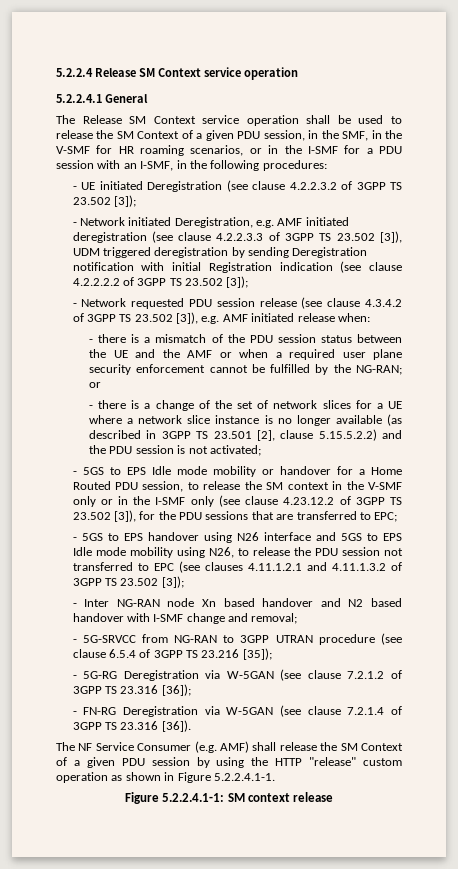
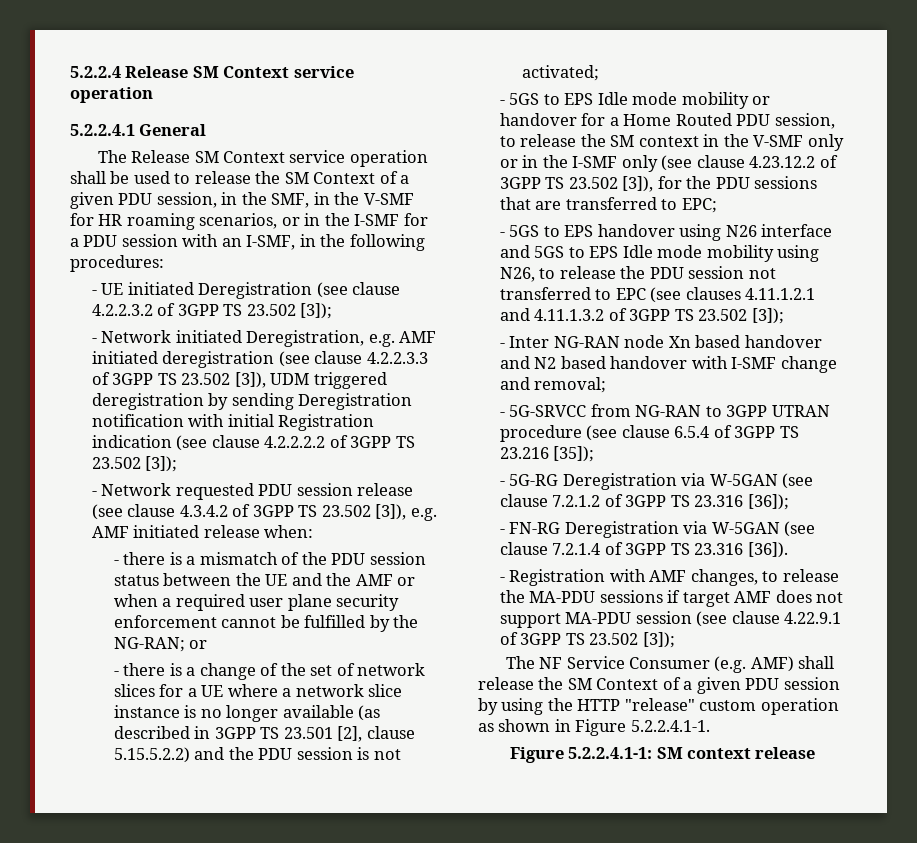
+ - Registration with AMF changes, to release the MA-PDU sessions if target AMF does not support MA-PDU session (see clause 4.22.9.1 of 3GPP TS 23.502 [3]);

